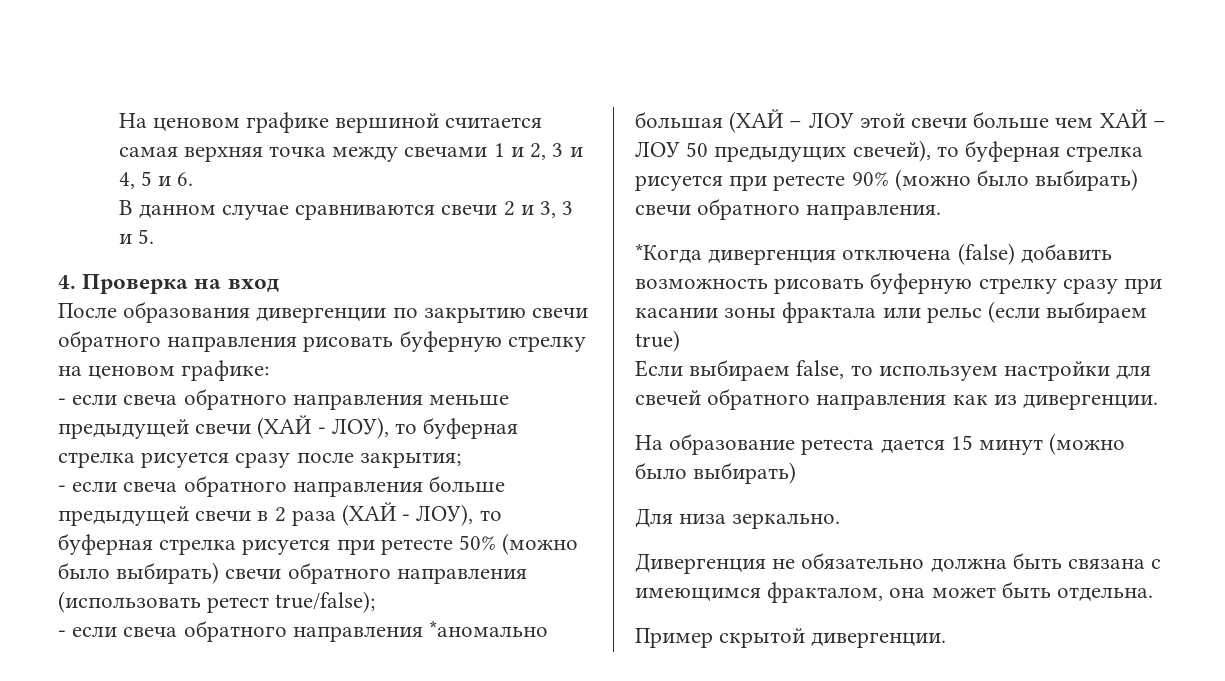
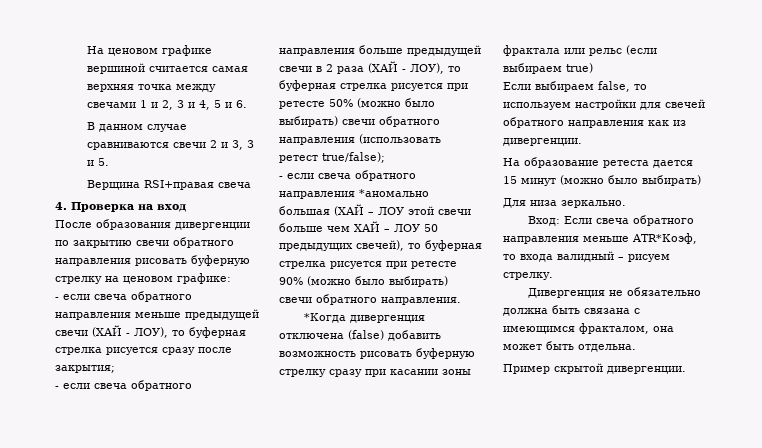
+ Верщина RSI+правая свеча
+ Вход: Если свеча обратного направления меньше ATR*Коэф, то входа валидный – рисуем стрелку.

